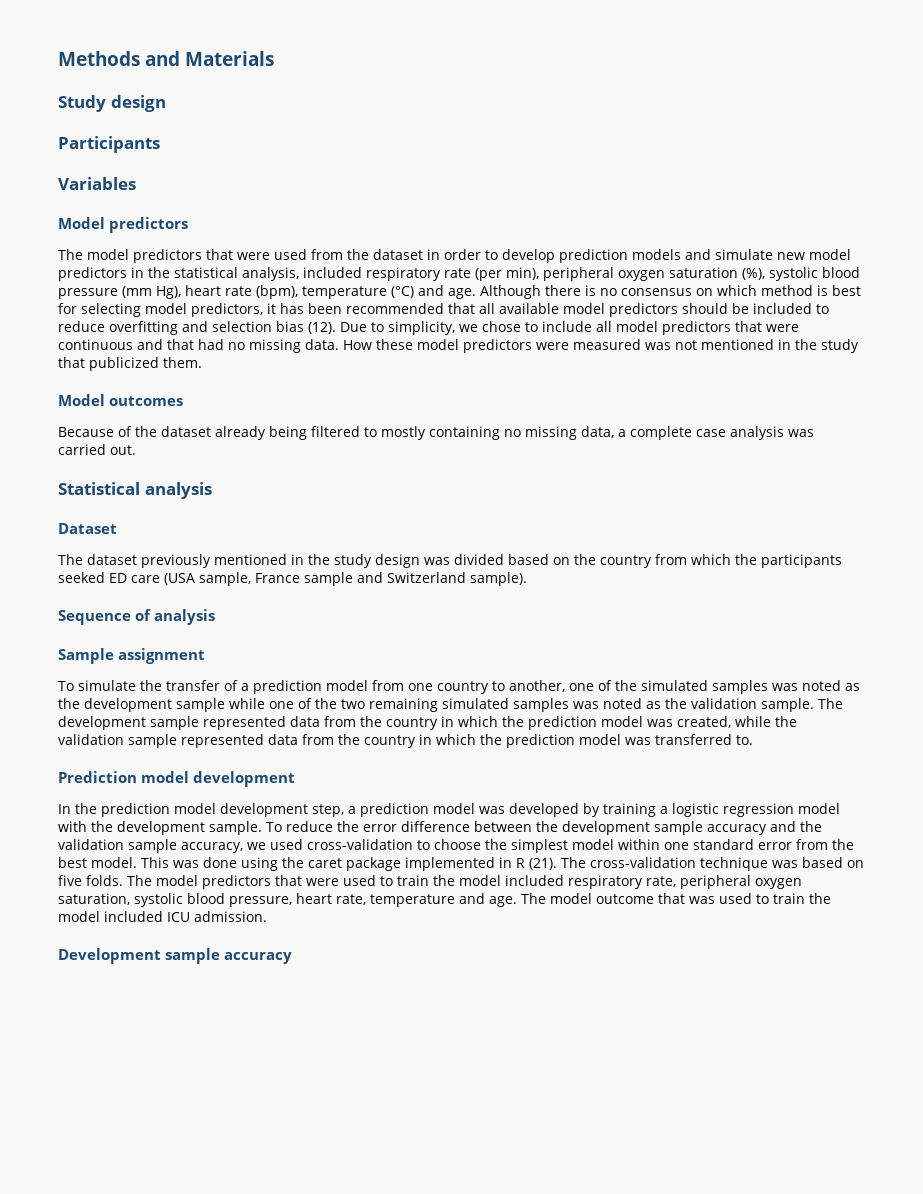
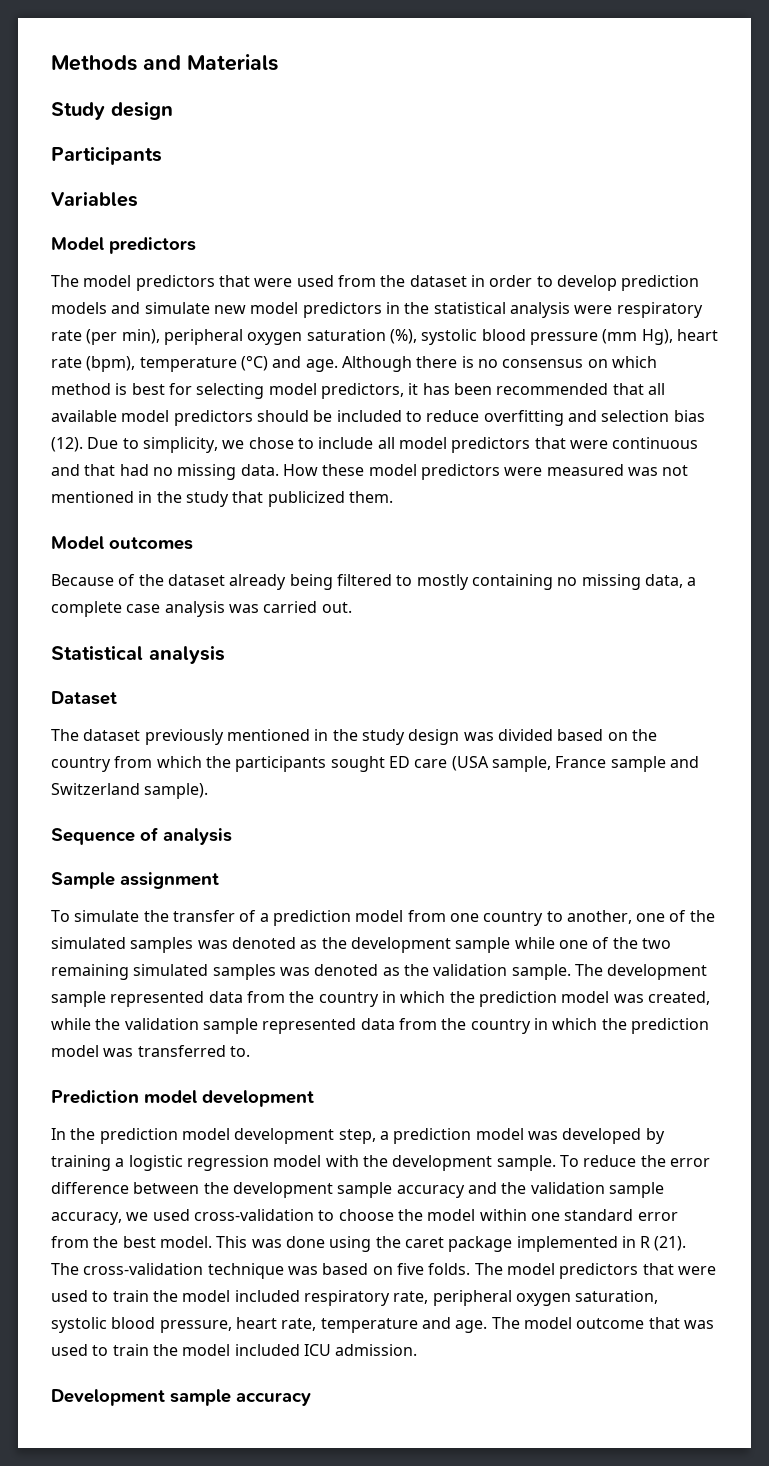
- The model predictors that were used from the dataset in order to develop prediction models and simulate new model predictors in the statistical analysis, included respiratory rate (per min), peripheral oxygen saturation (%), systolic blood pressure (mm Hg), heart rate (bpm), temperature (°C) and age.
+ The model predictors that were used from the dataset in order to develop prediction models and simulate new model predictors in the statistical analysis were respiratory rate (per min), peripheral oxygen saturation (%), systolic blood pressure (mm Hg), heart rate (bpm), temperature (°C) and age.
- The dataset previously mentioned in the study design was divided based on the country from which the participants seeked ED care (USA sample, France sample and Switzerland sample).
+ The dataset previously mentioned in the study design was divided based on the country from which the participants sought ED care (USA sample, France sample and Switzerland sample).
- To simulate the transfer of a prediction model from one country to another, one of the simulated samples was noted as the development sample while one of the two remaining simulated samples was noted as the validation sample.
+ To simulate the transfer of a prediction model from one country to another, one of the simulated samples was denoted as the development sample while one of the two remaining simulated samples was denoted as the validation sample.
- To reduce the error difference between the development sample accuracy and the validation sample accuracy, we used cross-validation to choose the simplest model within one standard error from the best model.
+ To reduce the error difference between the development sample accuracy and the validation sample accuracy, we used cross-validation to choose the model within one standard error from the best model.

